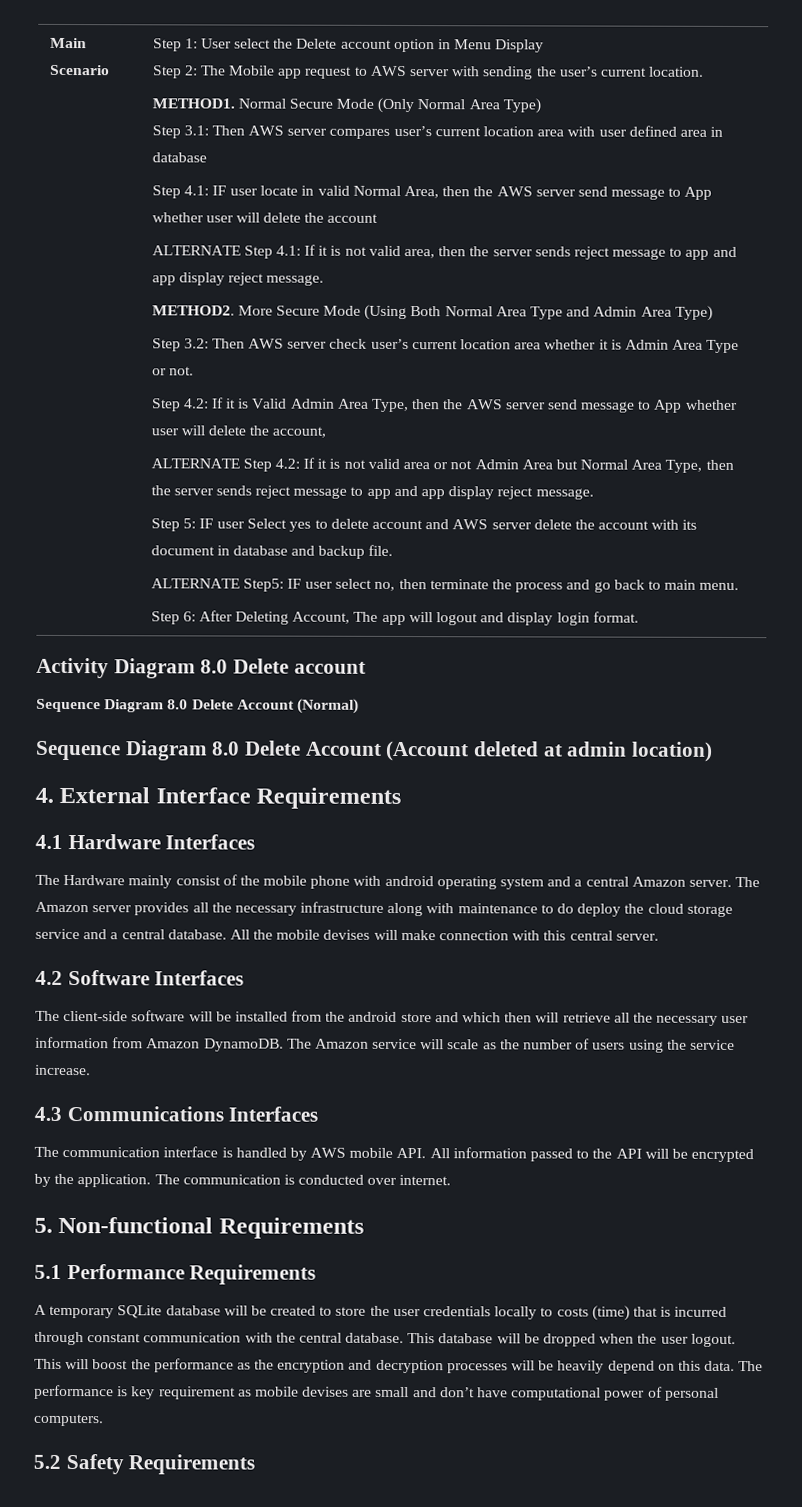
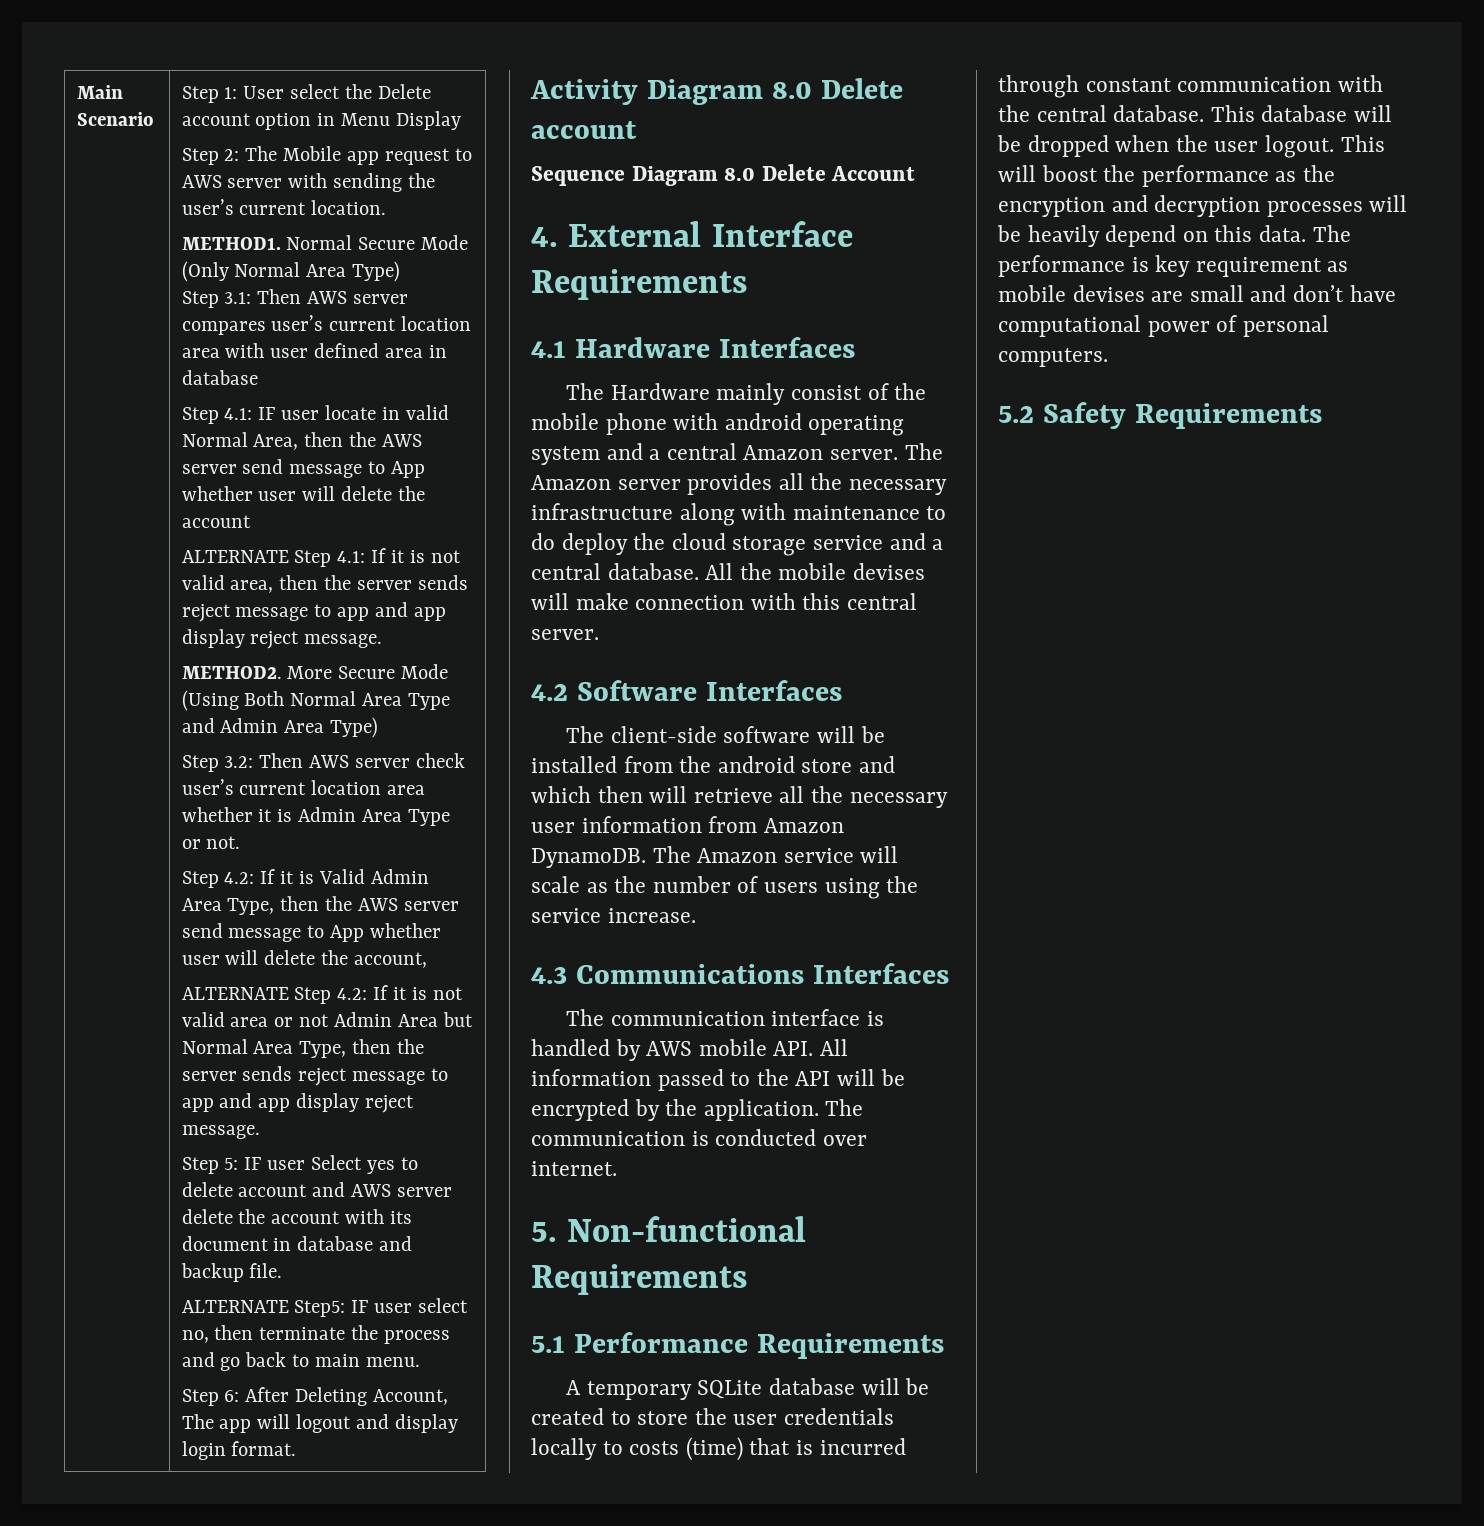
- Sequence Diagram 8.0 Delete Account (Normal)
- Sequence Diagram 8.0 Delete Account (Account deleted at admin location)
+ Sequence Diagram 8.0 Delete Account

